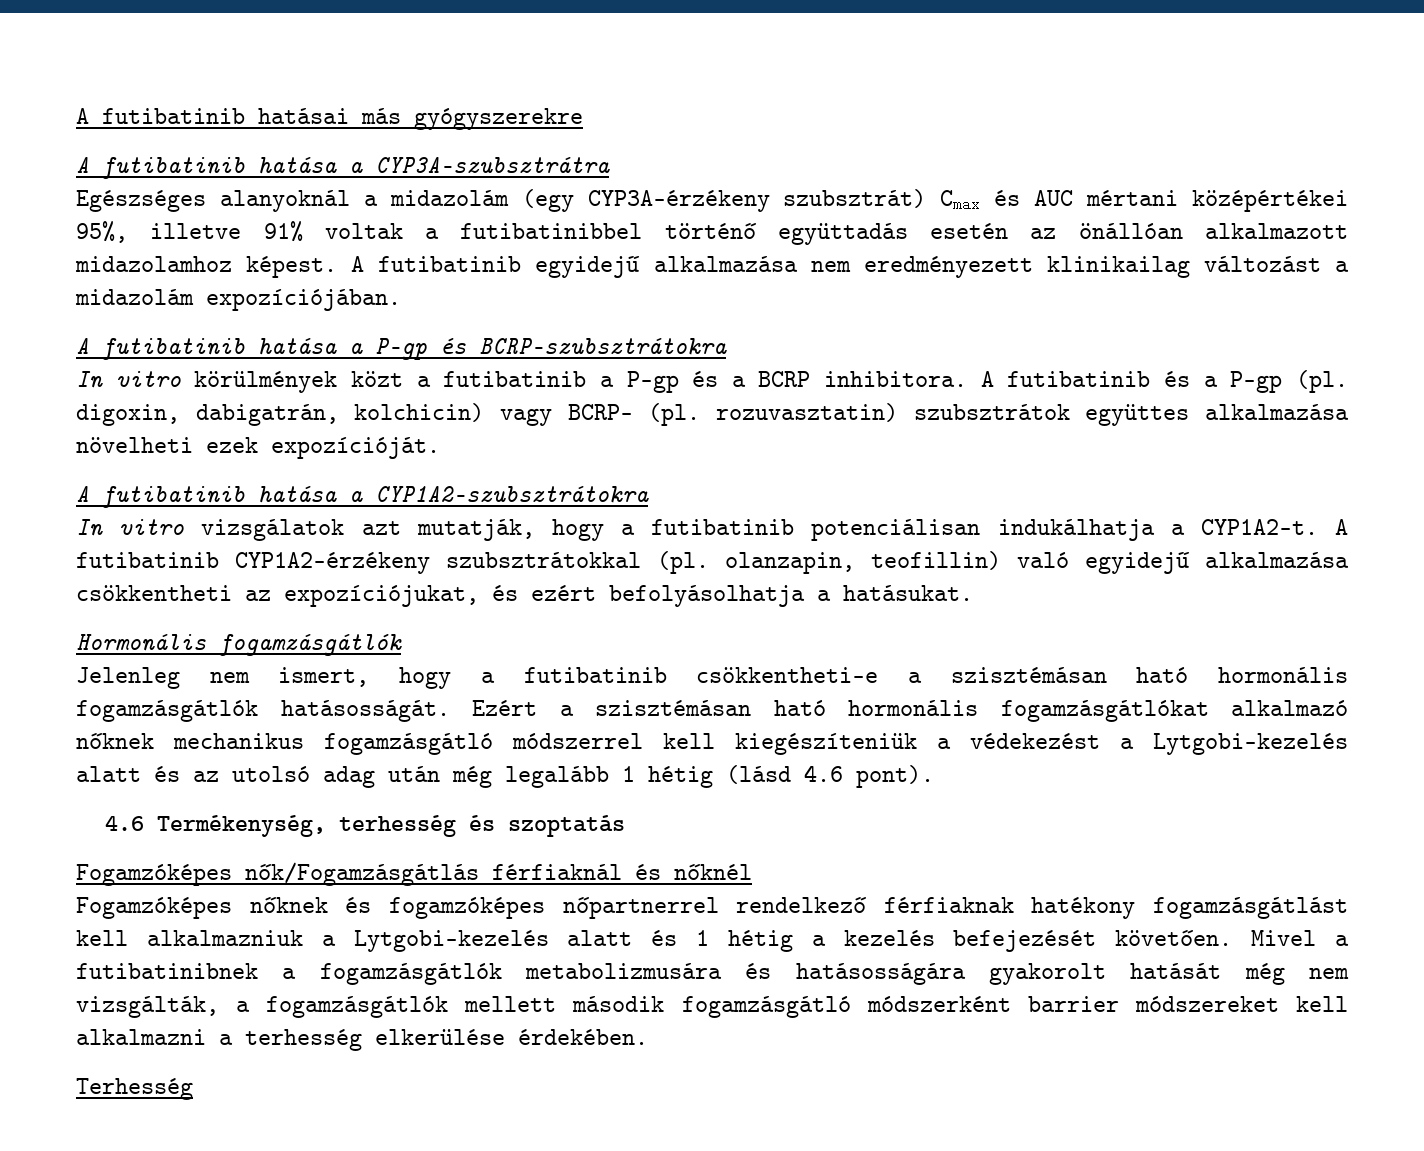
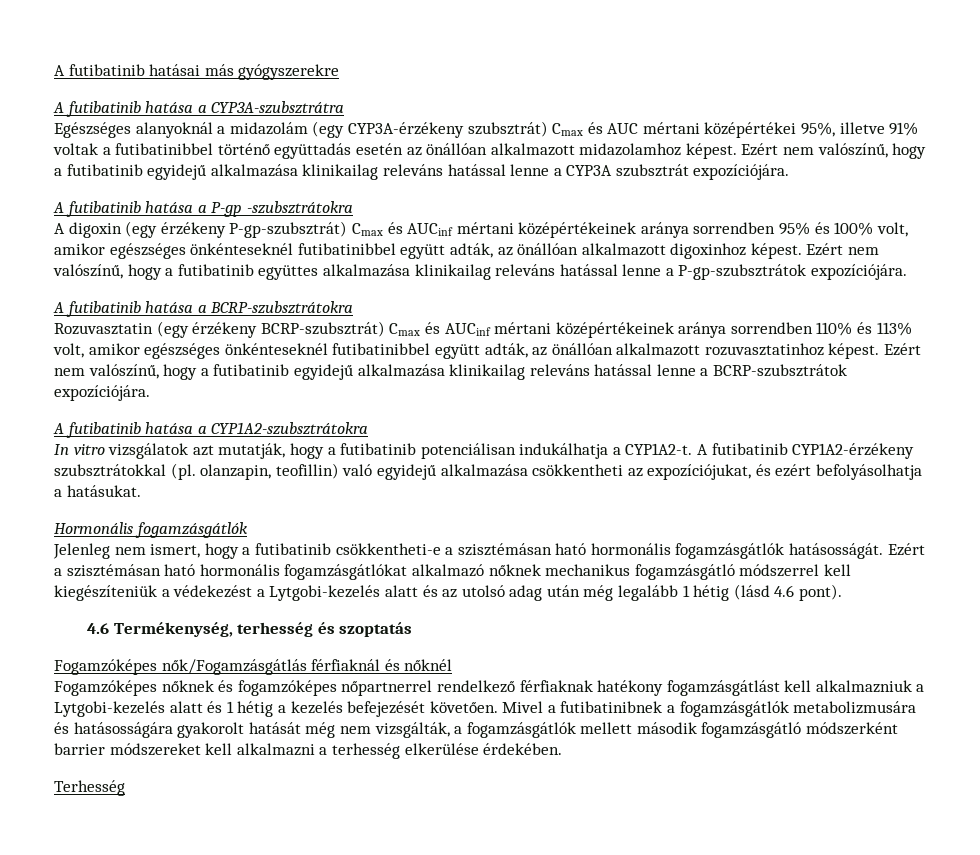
- A futibatinib egyidejű alkalmazása nem eredményezett klinikailag változást a midazolám expozíciójában.
+ Ezért nem valószínű, hogy a futibatinib egyidejű alkalmazása klinikailag releváns hatással lenne a CYP3A szubsztrát expozíciójára.
- A futibatinib hatása a P-gp és BCRP-szubsztrátokra
- In vitro körülmények közt a futibatinib a P-gp és a BCRP inhibitora. A futibatinib és a P-gp (pl. digoxin, dabigatrán, kolchicin) vagy BCRP- (pl. rozuvasztatin) szubsztrátok együttes alkalmazása növelheti ezek expozícióját.
+ A futibatinib hatása a P-gp -szubsztrátokra
+ A digoxin (egy érzékeny P-gp-szubsztrát) Cmax és AUCinf mértani középértékeinek aránya sorrendben 95% és 100% volt, amikor egészséges önkénteseknél futibatinibbel együtt adták, az önállóan alkalmazott digoxinhoz képest. Ezért nem valószínű, hogy a futibatinib együttes alkalmazása klinikailag releváns hatással lenne a P-gp-szubsztrátok expozíciójára.
+ A futibatinib hatása a BCRP-szubsztrátokra
+ Rozuvasztatin (egy érzékeny BCRP-szubsztrát) Cmax és AUCinf mértani középértékeinek aránya sorrendben 110% és 113% volt, amikor egészséges önkénteseknél futibatinibbel együtt adták, az önállóan alkalmazott rozuvasztatinhoz képest. Ezért nem valószínű, hogy a futibatinib egyidejű alkalmazása klinikailag releváns hatással lenne a BCRP-szubsztrátok expozíciójára.

